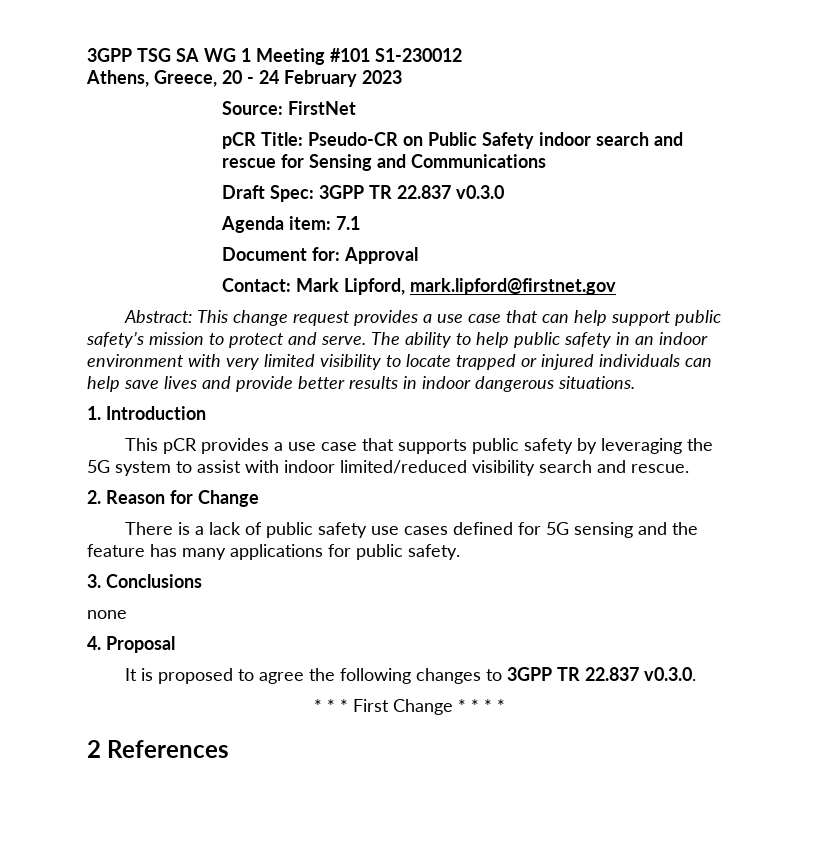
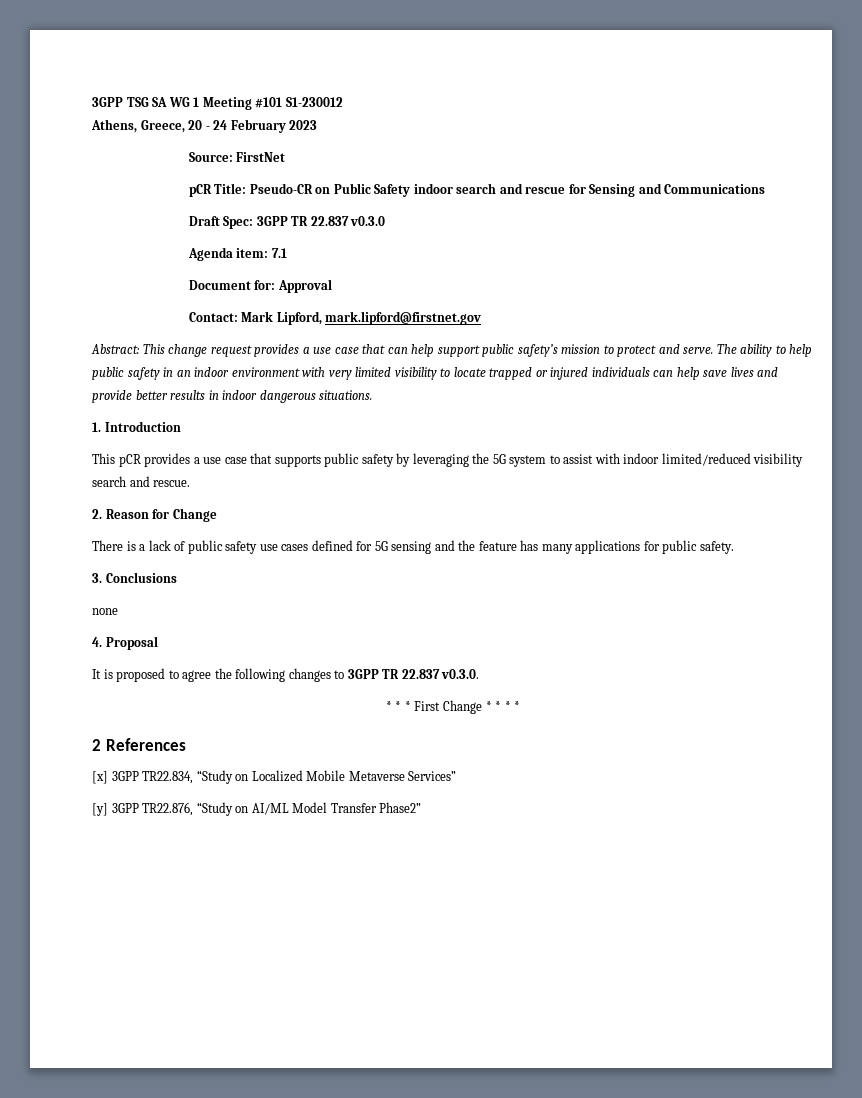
+ [x] 3GPP TR22.834, “Study on Localized Mobile Metaverse Services”
+ [y] 3GPP TR22.876, “Study on AI/ML Model Transfer Phase2”

